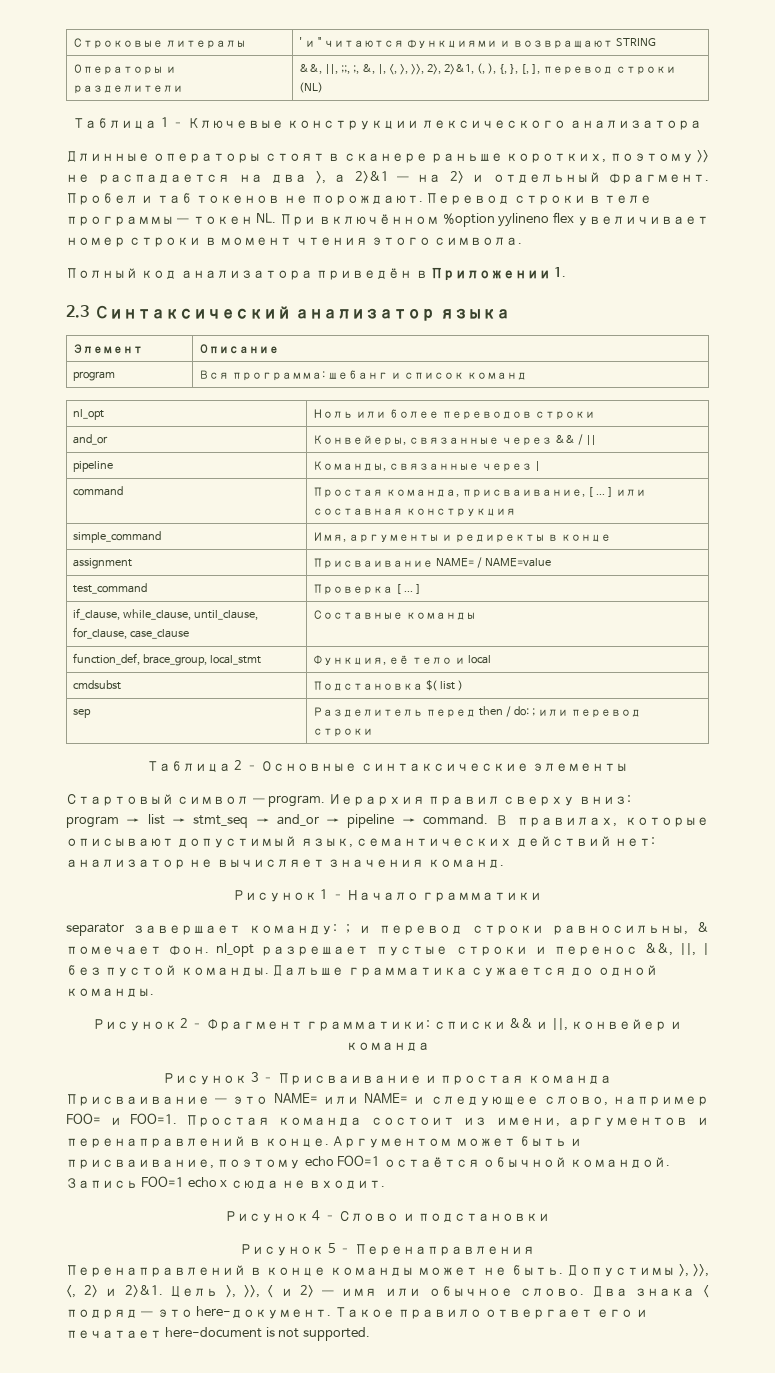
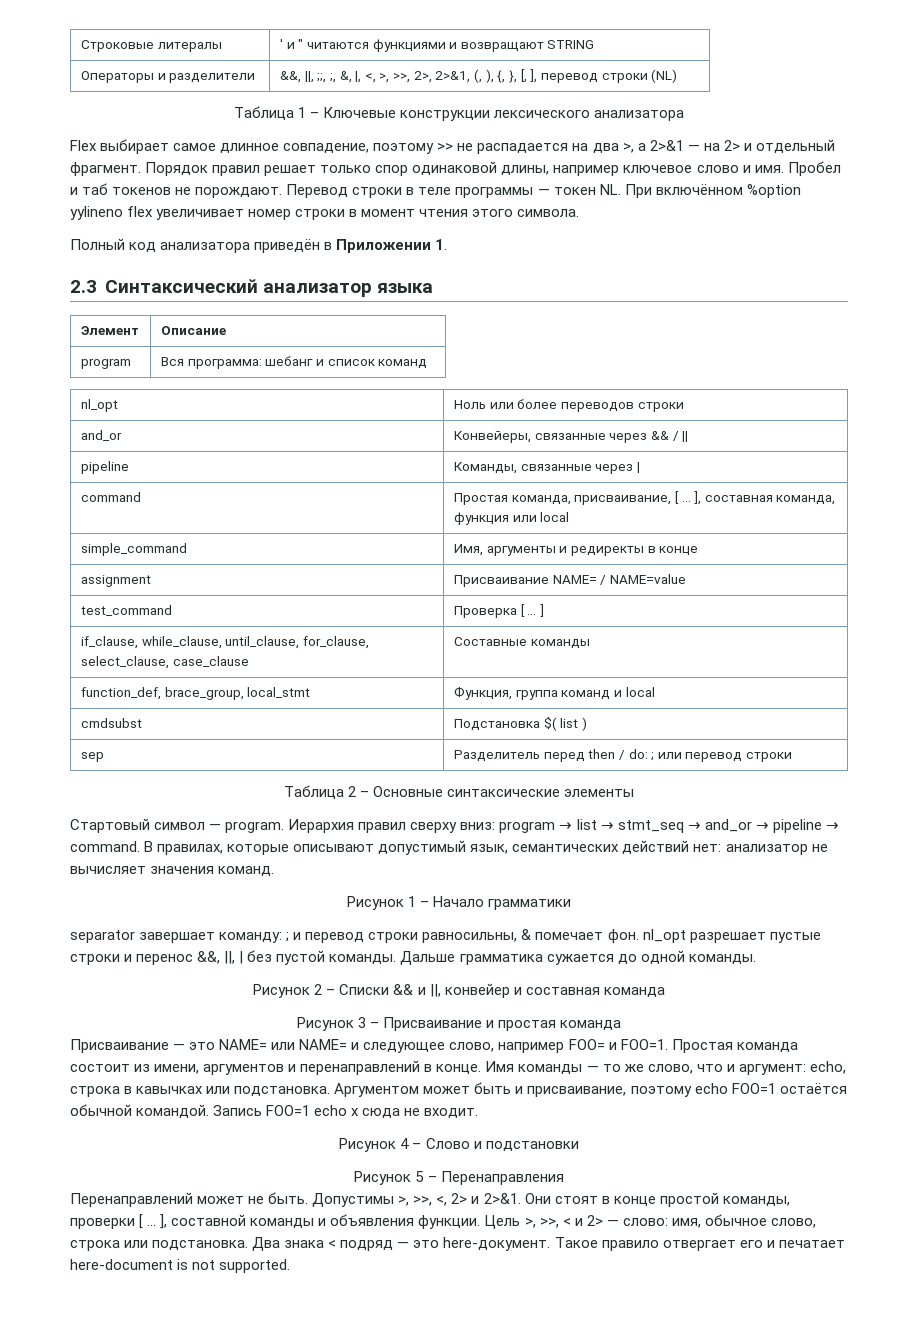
- Длинные операторы стоят в сканере раньше коротких, поэтому >> не распадается на два >, а 2>&1 — на 2> и отдельный фрагмент.
+ Flex выбирает самое длинное совпадение, поэтому >> не распадается на два >, а 2>&1 — на 2> и отдельный фрагмент.
+ Порядок правил решает только спор одинаковой длины, например ключевое слово и имя.
- command | Простая команда, присваивание, [ ... ] или составная конструкция
+ command | Простая команда, присваивание, [ ... ], составная команда, функция или local
- if_clause, while_clause, until_clause, for_clause, case_clause | Составные команды
+ if_clause, while_clause, until_clause, for_clause, select_clause, case_clause | Составные команды
- function_def, brace_group, local_stmt | Функция, её тело и local
+ function_def, brace_group, local_stmt | Функция, группа команд и local
- Иерархия правил сверху вниз:
- program → list → stmt_seq → and_or → pipeline → command.
+ Иерархия правил сверху вниз: program → list → stmt_seq → and_or → pipeline → command.
- Рисунок 2 – Фрагмент грамматики: списки && и ||, конвейер и команда
+ Рисунок 2 – Списки && и ||, конвейер и составная команда
+ Имя команды — то же слово, что и аргумент: echo, строка в кавычках или подстановка.
- Перенаправлений в конце команды может не быть.
+ Перенаправлений может не быть.
+ Они стоят в конце простой команды, проверки [ ... ], составной команды и объявления функции.
- Цель >, >>, < и 2> — имя или обычное слово.
+ Цель >, >>, < и 2> — слово: имя, обычное слово, строка или подстановка.

